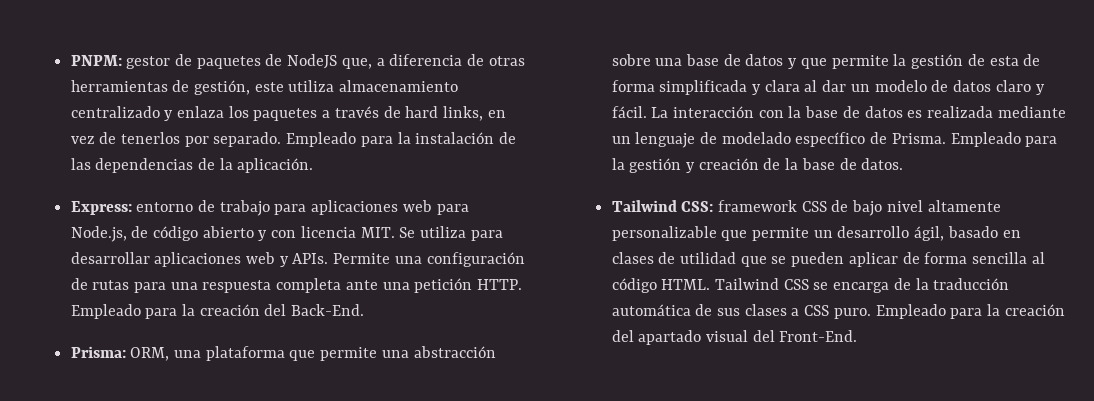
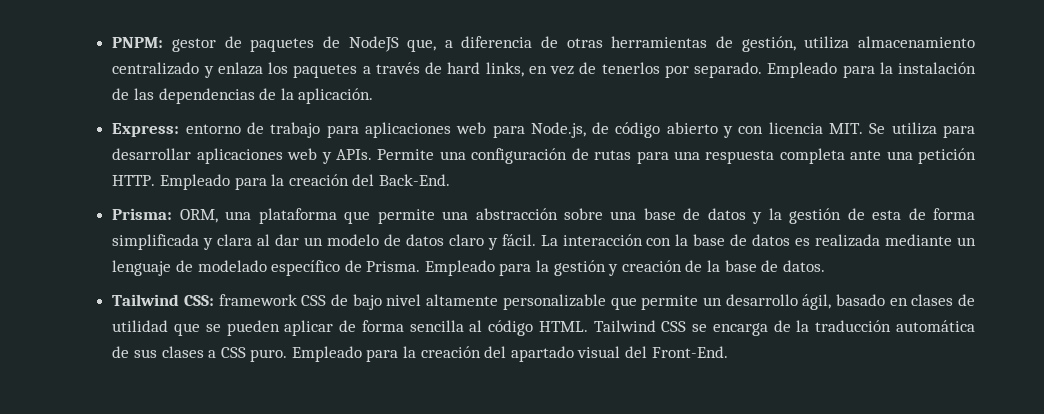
- PNPM: gestor de paquetes de NodeJS que, a diferencia de otras herramientas de gestión, este utiliza almacenamiento centralizado y enlaza los paquetes a través de hard links, en vez de tenerlos por separado.
+ PNPM: gestor de paquetes de NodeJS que, a diferencia de otras herramientas de gestión, utiliza almacenamiento centralizado y enlaza los paquetes a través de hard links, en vez de tenerlos por separado.
- Prisma: ORM, una plataforma que permite una abstracción sobre una base de datos y que permite la gestión de esta de forma simplificada y clara al dar un modelo de datos claro y fácil.
+ Prisma: ORM, una plataforma que permite una abstracción sobre una base de datos y la gestión de esta de forma simplificada y clara al dar un modelo de datos claro y fácil.

